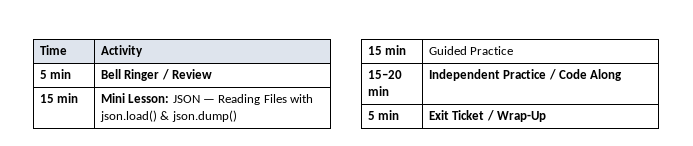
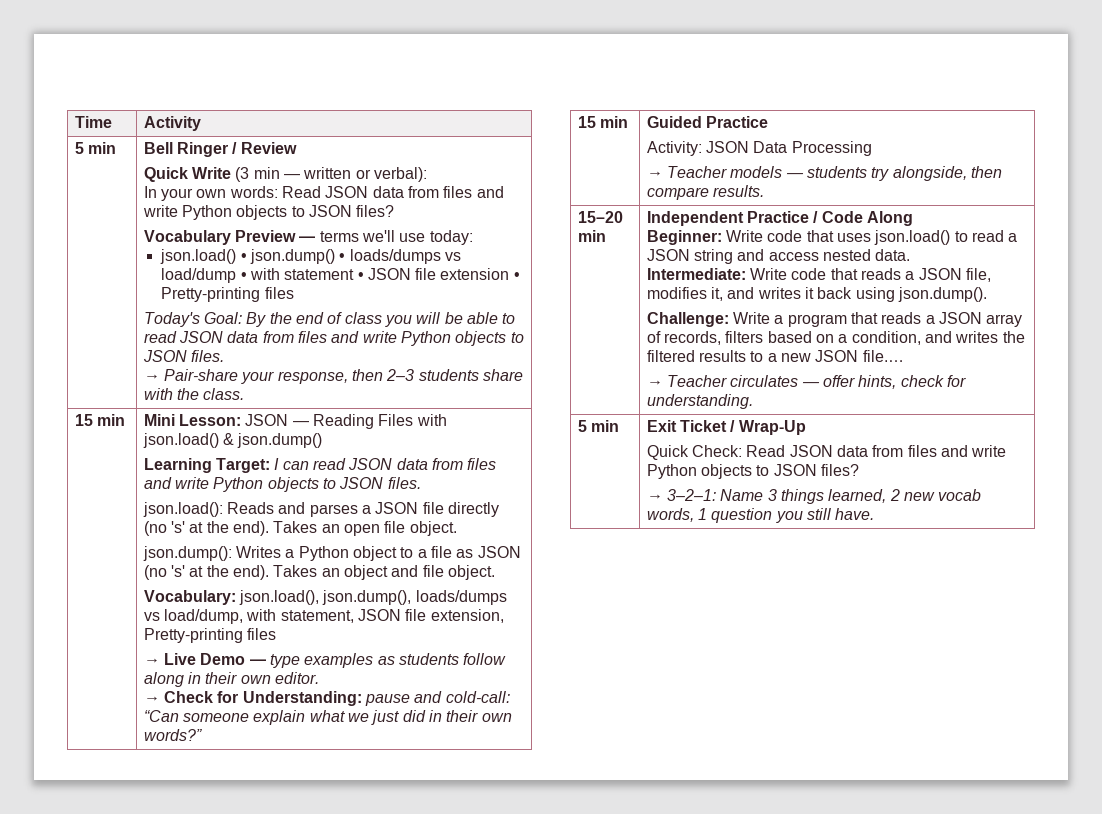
+ Quick Write (3 min — written or verbal):
+ In your own words: Read JSON data from files and write Python objects to JSON files?
+ Vocabulary Preview — terms we'll use today:
+ json.load() • json.dump() • loads/dumps vs load/dump • with statement • JSON file extension • Pretty-printing files
+ Today's Goal: By the end of class you will be able to read JSON data from files and write Python objects to JSON files.
+ → Pair-share your response, then 2–3 students share with the class.
+ Learning Target: I can read JSON data from files and write Python objects to JSON files.
+ json.load(): Reads and parses a JSON file directly (no 's' at the end). Takes an open file object.
+ json.dump(): Writes a Python object to a file as JSON (no 's' at the end). Takes an object and file object.
+ Vocabulary: json.load(), json.dump(), loads/dumps vs load/dump, with statement, JSON file extension, Pretty-printing files
+ → Live Demo — type examples as students follow along in their own editor.
+ → Check for Understanding: pause and cold-call: “Can someone explain what we just did in their own words?”
  15 min | Guided Practice
+ Activity: JSON Data Processing
+ → Teacher models — students try alongside, then compare results.
+ Beginner: Write code that uses json.load() to read a JSON string and access nested data.
+ Intermediate: Write code that reads a JSON file, modifies it, and writes it back using json.dump().
+ Challenge: Write a program that reads a JSON array of records, filters based on a condition, and writes the filtered results to a new JSON file.…
+ → Teacher circulates — offer hints, check for understanding.
  5 min | Exit Ticket / Wrap-Up
+ Quick Check: Read JSON data from files and write Python objects to JSON files?
+ → 3–2–1: Name 3 things learned, 2 new vocab words, 1 question you still have.

